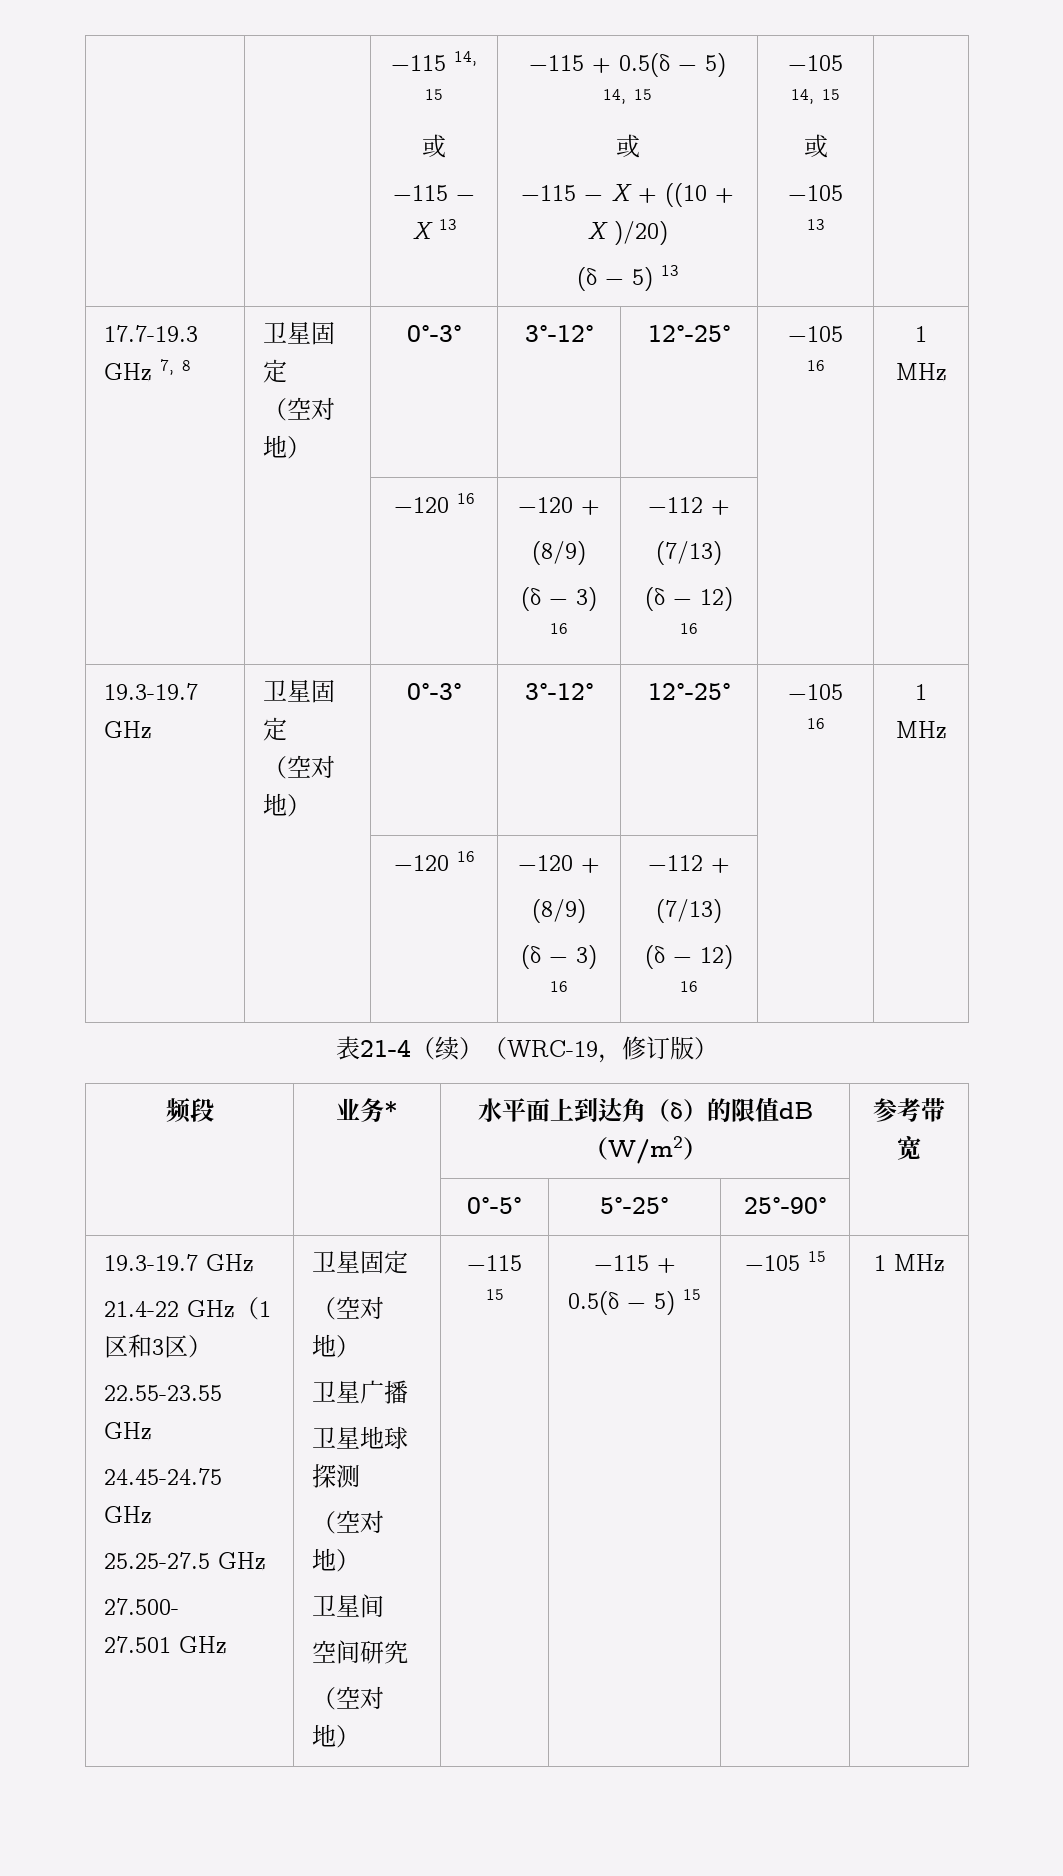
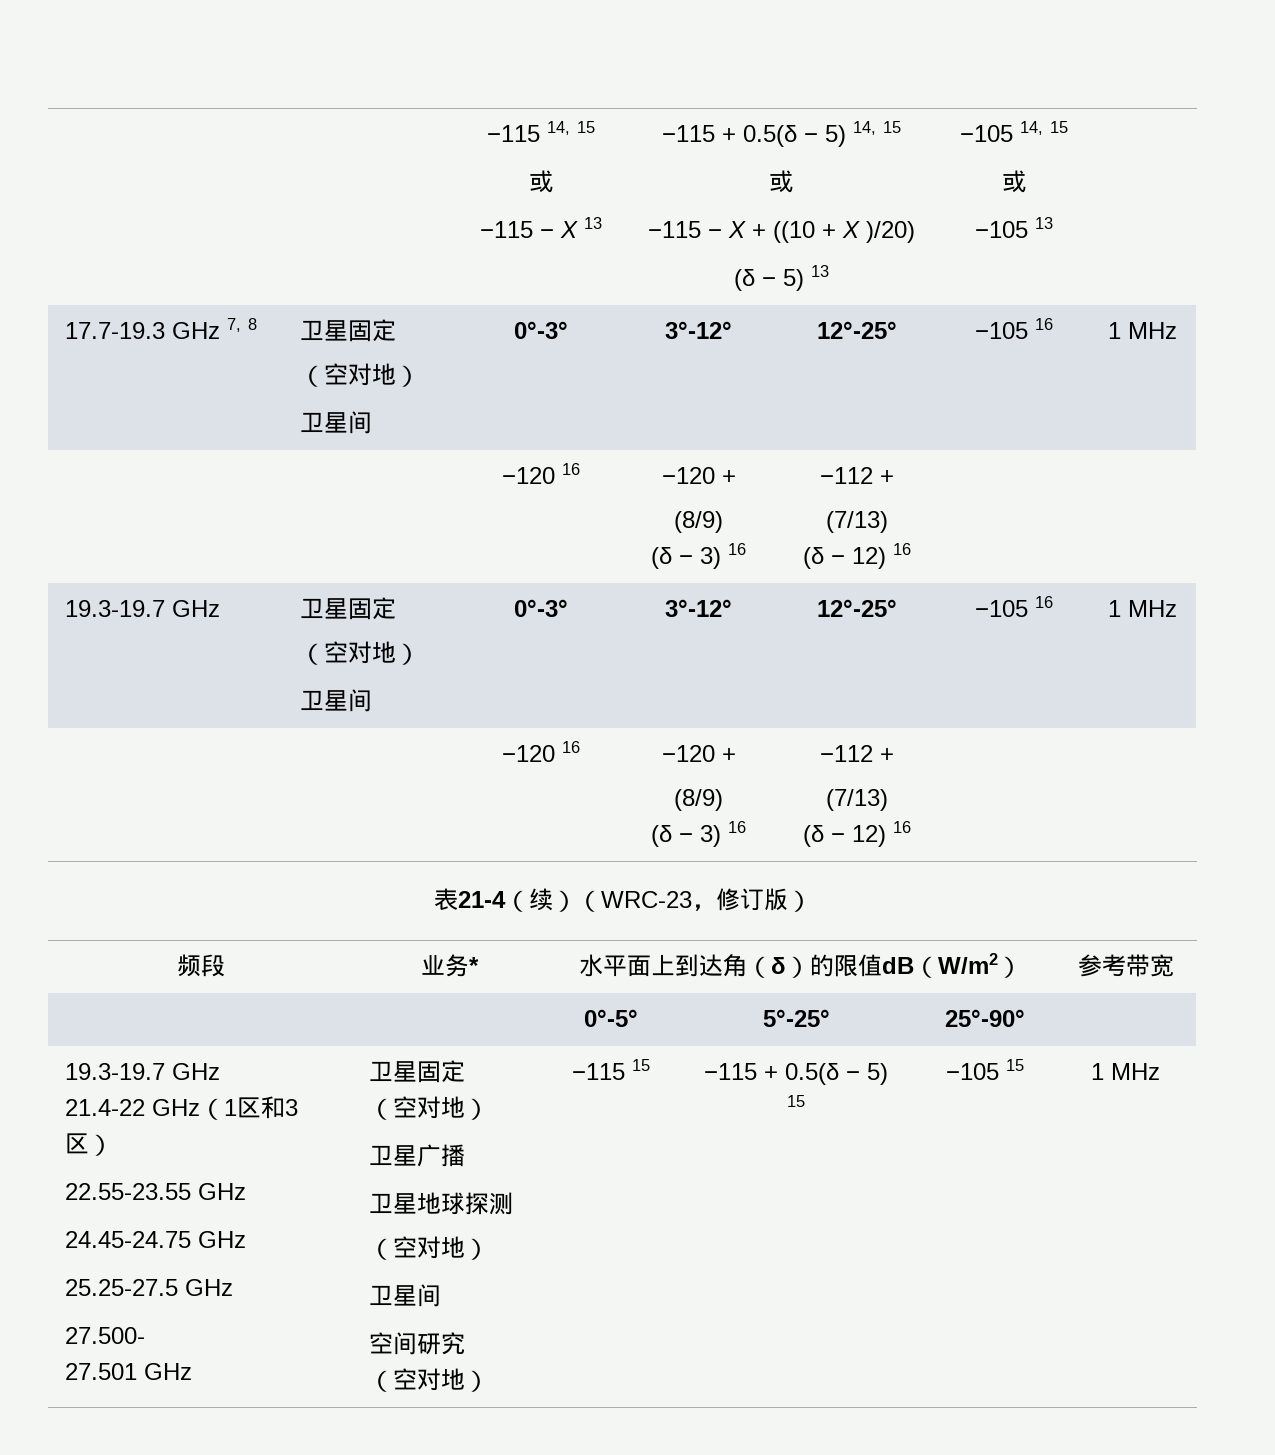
  17.7-19.3 GHz 7, 8 | 卫星固定
- （空对地） | 0°-3° | 3°-12° | 12°-25° | −105 16 | 1 MHz
+ （空对地）
+ 卫星间 | 0°-3° | 3°-12° | 12°-25° | −105 16 | 1 MHz
  19.3-19.7 GHz | 卫星固定
- （空对地） | 0°-3° | 3°-12° | 12°-25° | −105 16 | 1 MHz
+ （空对地）
+ 卫星间 | 0°-3° | 3°-12° | 12°-25° | −105 16 | 1 MHz
- 表21-4（续）（WRC-19，修订版）
+ 表21-4（续）（WRC-23，修订版）

